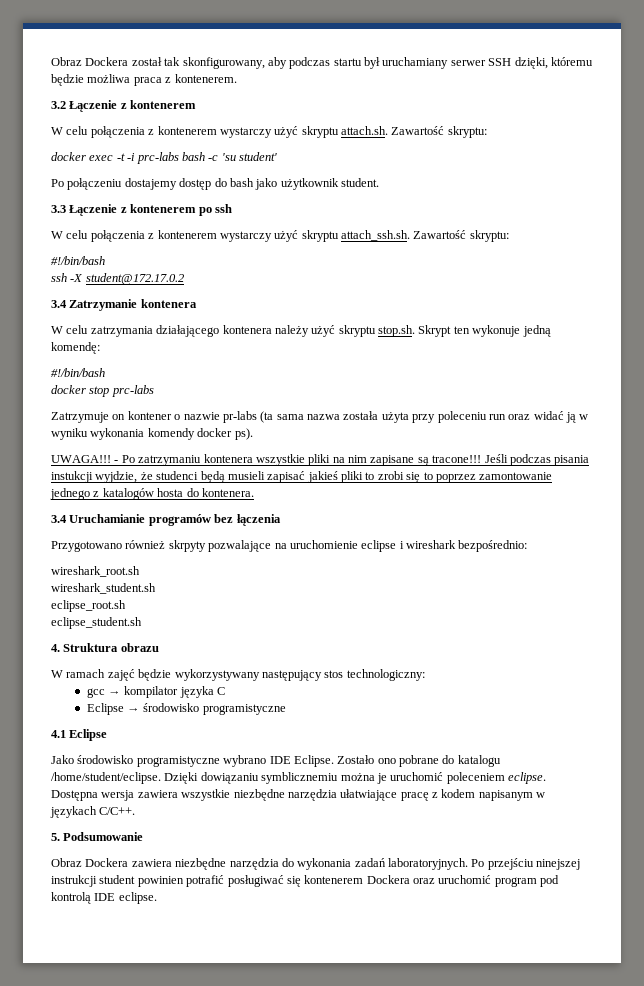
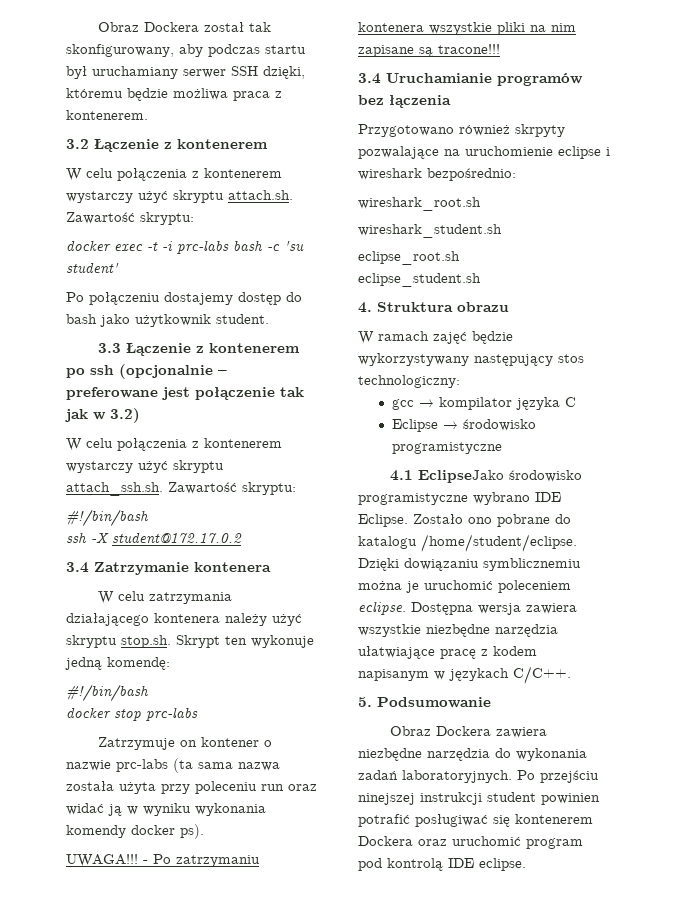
- 3.3 Łączenie z kontenerem po ssh
+ 3.3 Łączenie z kontenerem po ssh (opcjonalnie – preferowane jest połączenie tak jak w 3.2)
- Zatrzymuje on kontener o nazwie pr-labs (ta sama nazwa została użyta przy poleceniu run oraz widać ją w wyniku wykonania komendy docker ps).
+ Zatrzymuje on kontener o nazwie prc-labs (ta sama nazwa została użyta przy poleceniu run oraz widać ją w wyniku wykonania komendy docker ps).
- Jeśli podczas pisania instukcji wyjdzie, że studenci będą musieli zapisać jakieś pliki to zrobi się to poprzez zamontowanie jednego z katalogów hosta do kontenera.
- 4.1 Eclipse
- Jako środowisko programistyczne wybrano IDE Eclipse.
+ 4.1 EclipseJako środowisko programistyczne wybrano IDE Eclipse.

